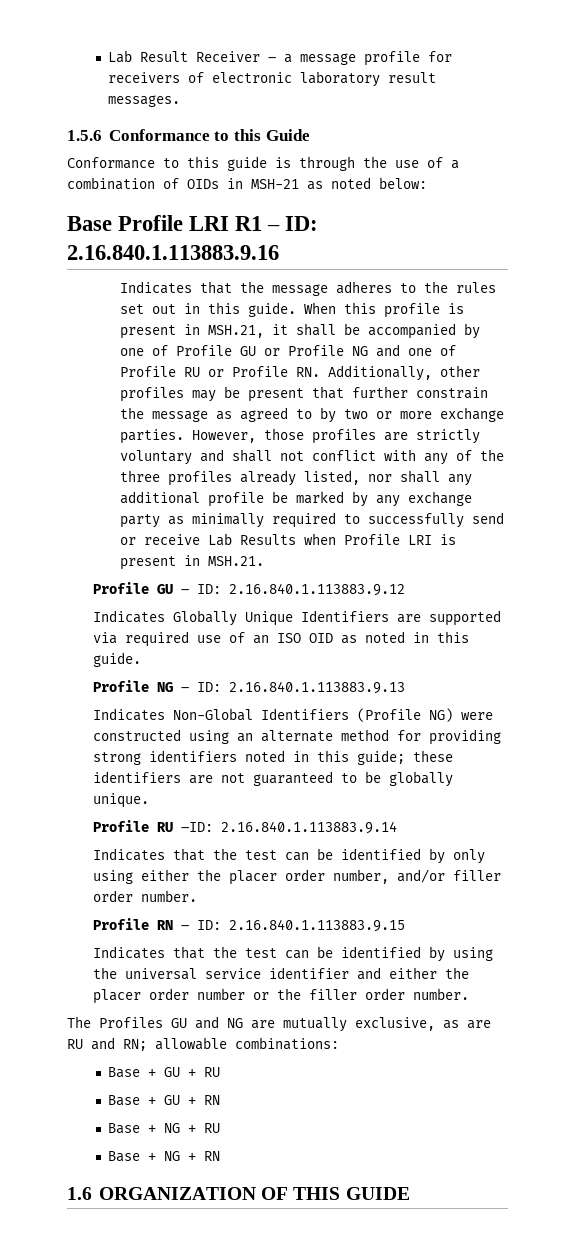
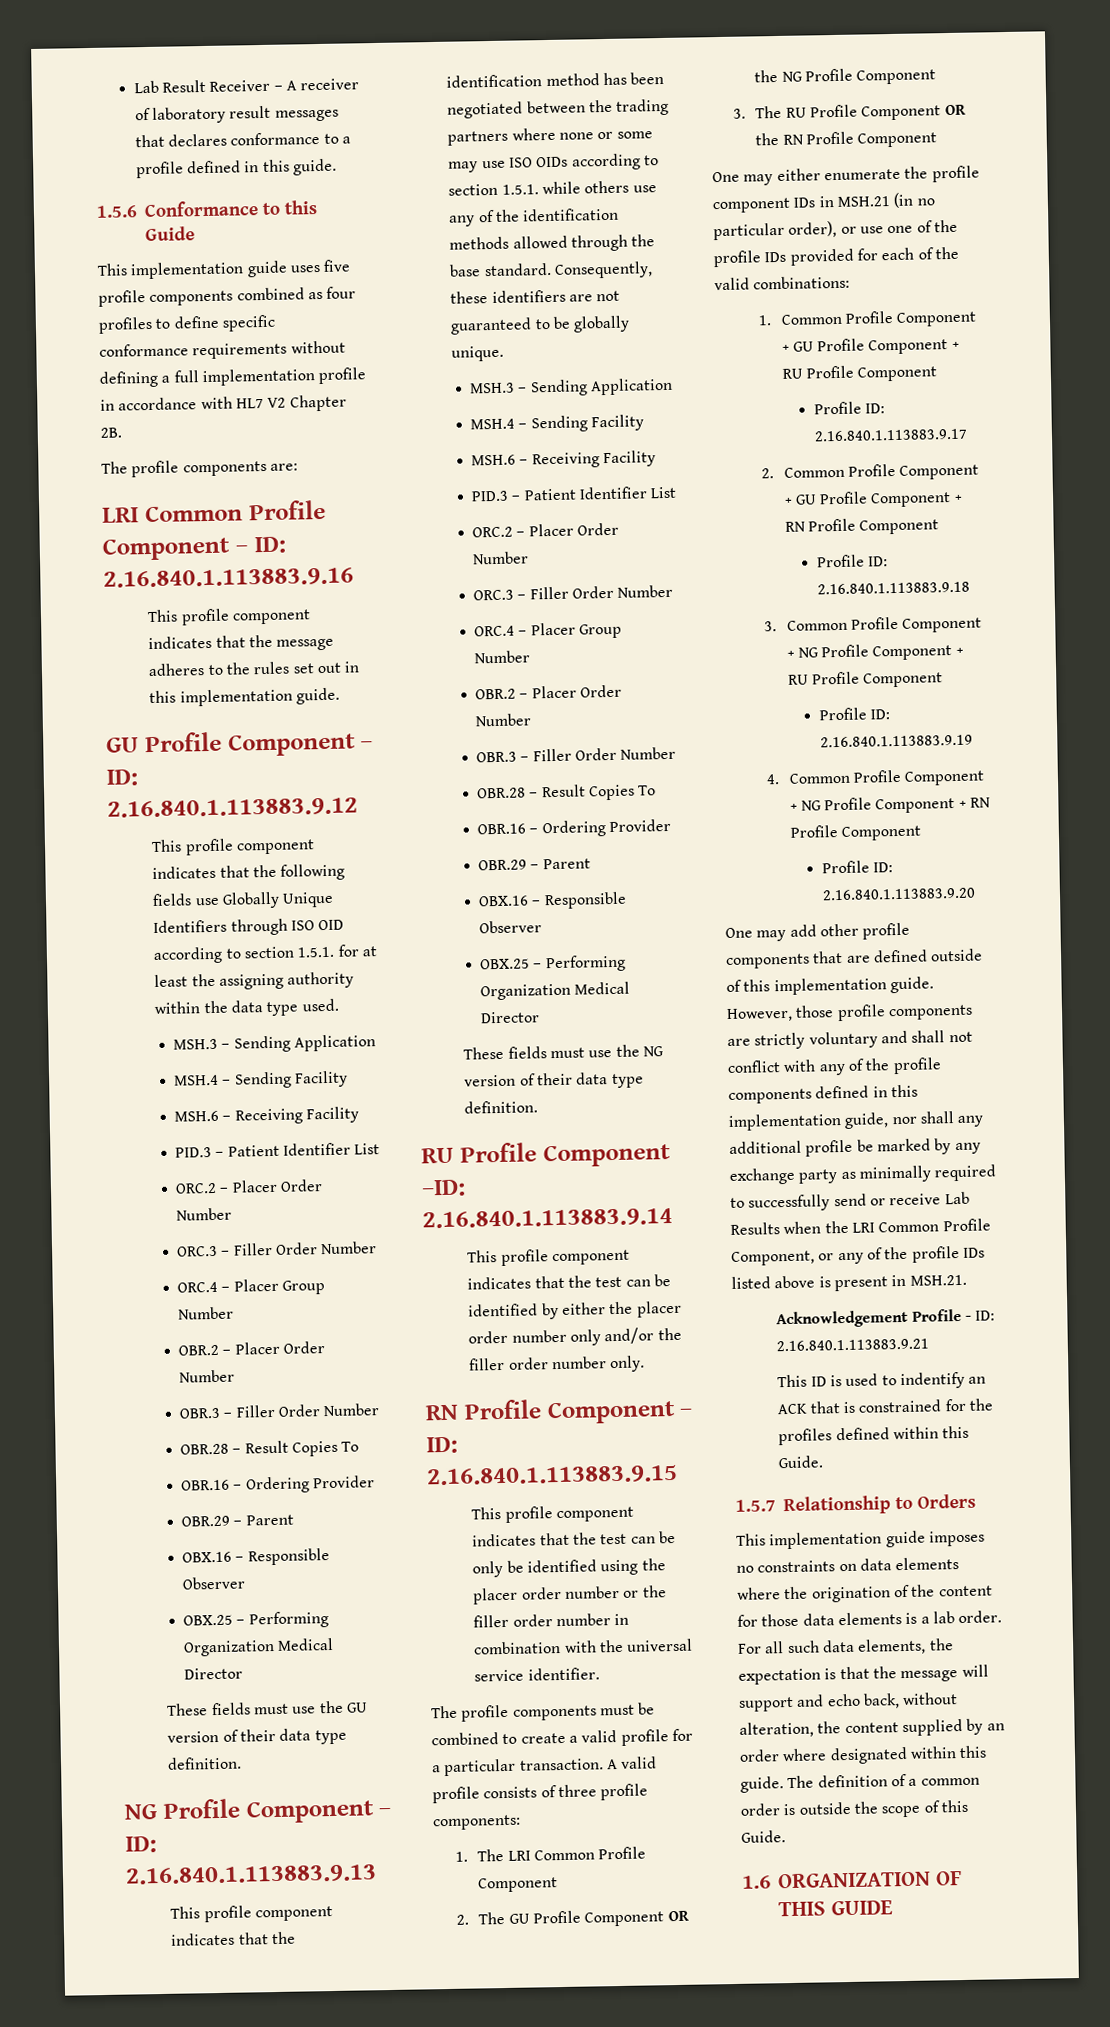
- Lab Result Receiver – a message profile for receivers of electronic laboratory result messages.
+ Lab Result Receiver – A receiver of laboratory result messages that declares conformance to a profile defined in this guide.
- Conformance to this guide is through the use of a combination of OIDs in MSH-21 as noted below:
- Base Profile LRI R1 – ID: 2.16.840.1.113883.9.16
+ This implementation guide uses five profile components combined as four profiles to define specific conformance requirements without defining a full implementation profile in accordance with HL7 V2 Chapter 2B.
+ The profile components are:
+ LRI Common Profile Component – ID: 2.16.840.1.113883.9.16
- Indicates that the message adheres to the rules set out in this guide. When this profile is present in MSH.21, it shall be accompanied by one of Profile GU or Profile NG and one of Profile RU or Profile RN. Additionally, other profiles may be present that further constrain the message as agreed to by two or more exchange parties. However, those profiles are strictly voluntary and shall not conflict with any of the three profiles already listed, nor shall any additional profile be marked by any exchange party as minimally required to successfully send or receive Lab Results when Profile LRI is present in MSH.21.
- Profile GU – ID: 2.16.840.1.113883.9.12
- Indicates Globally Unique Identifiers are supported via required use of an ISO OID as noted in this guide.
- Profile NG – ID: 2.16.840.1.113883.9.13
- Indicates Non-Global Identifiers (Profile NG) were constructed using an alternate method for providing strong identifiers noted in this guide; these identifiers are not guaranteed to be globally unique.
- Profile RU –ID: 2.16.840.1.113883.9.14
- Indicates that the test can be identified by only using either the placer order number, and/or filler order number.
- Profile RN – ID: 2.16.840.1.113883.9.15
- Indicates that the test can be identified by using the universal service identifier and either the placer order number or the filler order number.
- The Profiles GU and NG are mutually exclusive, as are RU and RN; allowable combinations:
- Base + GU + RU
- Base + GU + RN
- Base + NG + RU
- Base + NG + RN
+ This profile component indicates that the message adheres to the rules set out in this implementation guide.
+ GU Profile Component – ID: 2.16.840.1.113883.9.12
+ This profile component indicates that the following fields use Globally Unique Identifiers through ISO OID according to section 1.5.1. for at least the assigning authority within the data type used.
+ MSH.3 – Sending Application
+ MSH.4 – Sending Facility
+ MSH.6 – Receiving Facility
+ PID.3 – Patient Identifier List
+ ORC.2 – Placer Order Number
+ ORC.3 – Filler Order Number
+ ORC.4 – Placer Group Number
+ OBR.2 – Placer Order Number
+ OBR.3 – Filler Order Number
+ OBR.28 – Result Copies To
+ OBR.16 – Ordering Provider
+ OBR.29 – Parent
+ OBX.16 – Responsible Observer
+ OBX.25 – Performing Organization Medical Director
+ These fields must use the GU version of their data type definition.
+ NG Profile Component – ID: 2.16.840.1.113883.9.13
+ This profile component indicates that the identification method has been negotiated between the trading partners where none or some may use ISO OIDs according to section 1.5.1. while others use any of the identification methods allowed through the base standard. Consequently, these identifiers are not guaranteed to be globally unique.
+ MSH.3 – Sending Application
+ MSH.4 – Sending Facility
+ MSH.6 – Receiving Facility
+ PID.3 – Patient Identifier List
+ ORC.2 – Placer Order Number
+ ORC.3 – Filler Order Number
+ ORC.4 – Placer Group Number
+ OBR.2 – Placer Order Number
+ OBR.3 – Filler Order Number
+ OBR.28 – Result Copies To
+ OBR.16 – Ordering Provider
+ OBR.29 – Parent
+ OBX.16 – Responsible Observer
+ OBX.25 – Performing Organization Medical Director
+ These fields must use the NG version of their data type definition.
+ RU Profile Component –ID: 2.16.840.1.113883.9.14
+ This profile component indicates that the test can be identified by either the placer order number only and/or the filler order number only.
+ RN Profile Component – ID: 2.16.840.1.113883.9.15
+ This profile component indicates that the test can be only be identified using the placer order number or the filler order number in combination with the universal service identifier.
+ The profile components must be combined to create a valid profile for a particular transaction. A valid profile consists of three profile components:
+ 1. The LRI Common Profile Component
+ 2. The GU Profile Component OR the NG Profile Component
+ 3. The RU Profile Component OR the RN Profile Component
+ One may either enumerate the profile component IDs in MSH.21 (in no particular order), or use one of the profile IDs provided for each of the valid combinations:
+ 1. Common Profile Component + GU Profile Component + RU Profile Component
+ Profile ID: 2.16.840.1.113883.9.17
+ 2. Common Profile Component + GU Profile Component + RN Profile Component
+ Profile ID: 2.16.840.1.113883.9.18
+ 3. Common Profile Component + NG Profile Component + RU Profile Component
+ Profile ID: 2.16.840.1.113883.9.19
+ 4. Common Profile Component + NG Profile Component + RN Profile Component
+ Profile ID: 2.16.840.1.113883.9.20
+ One may add other profile components that are defined outside of this implementation guide. However, those profile components are strictly voluntary and shall not conflict with any of the profile components defined in this implementation guide, nor shall any additional profile be marked by any exchange party as minimally required to successfully send or receive Lab Results when the LRI Common Profile Component, or any of the profile IDs listed above is present in MSH.21.
+ Acknowledgement Profile - ID: 2.16.840.1.113883.9.21
+ This ID is used to indentify an ACK that is constrained for the profiles defined within this Guide.
+ 1.5.7 Relationship to Orders
+ This implementation guide imposes no constraints on data elements where the origination of the content for those data elements is a lab order. For all such data elements, the expectation is that the message will support and echo back, without alteration, the content supplied by an order where designated within this guide. The definition of a common order is outside the scope of this Guide.

